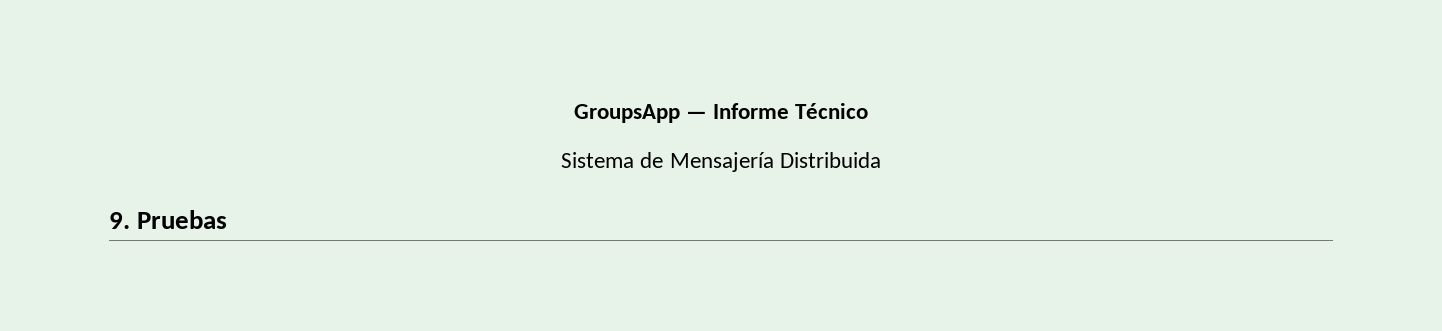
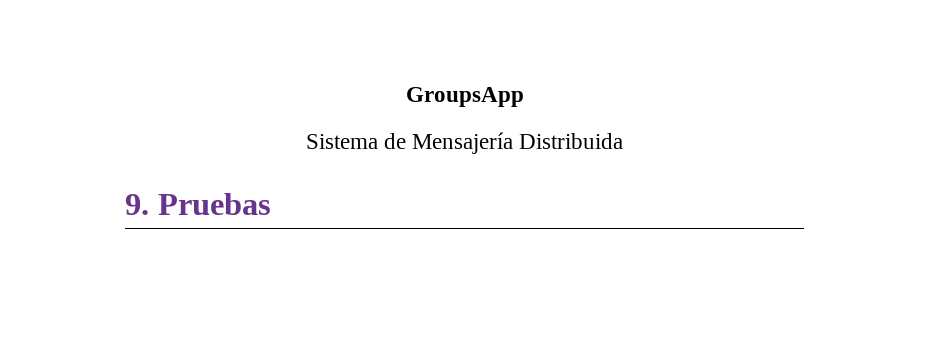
- GroupsApp — Informe Técnico
+ GroupsApp

